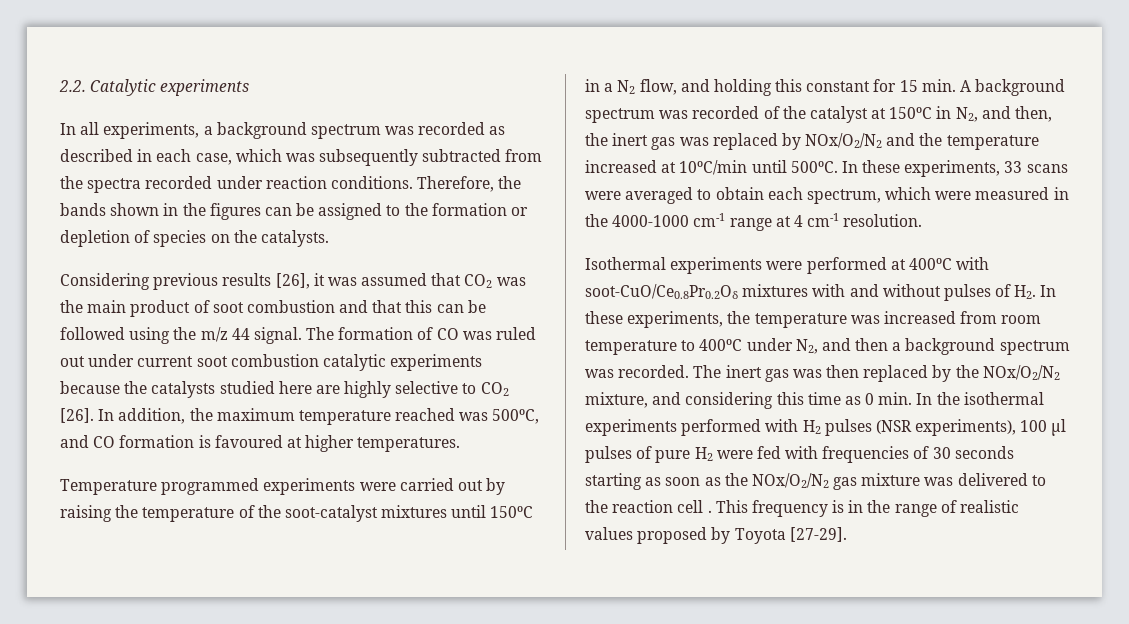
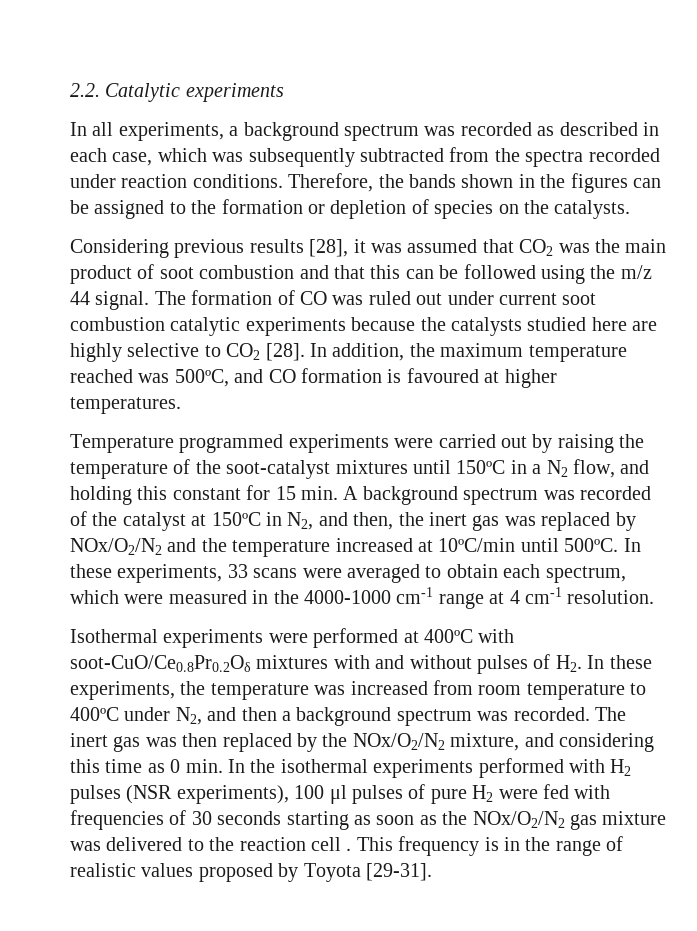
- Considering previous results [26], it was assumed that CO2 was the main product of soot combustion and that this can be followed using the m/z 44 signal.
+ Considering previous results [28], it was assumed that CO2 was the main product of soot combustion and that this can be followed using the m/z 44 signal.
- The formation of CO was ruled out under current soot combustion catalytic experiments because the catalysts studied here are highly selective to CO2 [26].
+ The formation of CO was ruled out under current soot combustion catalytic experiments because the catalysts studied here are highly selective to CO2 [28].
- This frequency is in the range of realistic values proposed by Toyota [27-29].
+ This frequency is in the range of realistic values proposed by Toyota [29-31].

